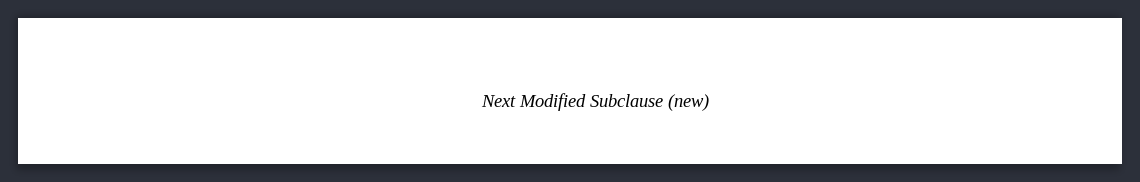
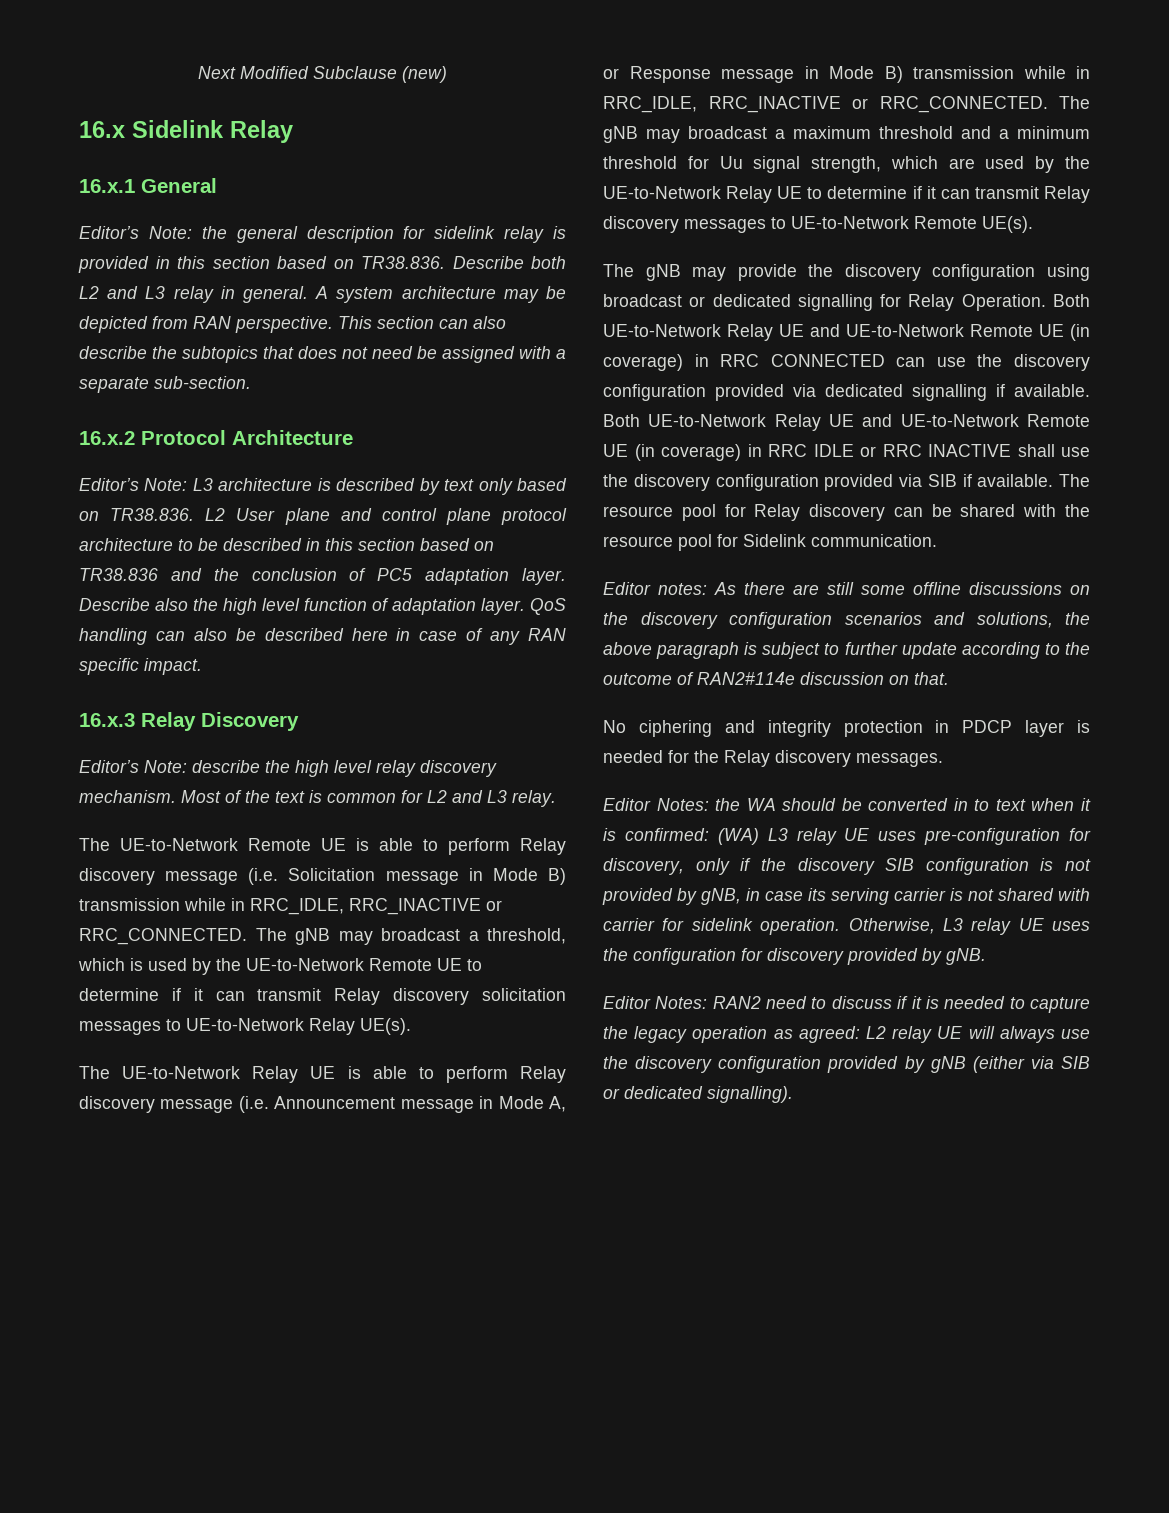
+ 16.x Sidelink Relay
+ 16.x.1 General
+ Editor’s Note: the general description for sidelink relay is provided in this section based on TR38.836. Describe both L2 and L3 relay in general. A system architecture may be depicted from RAN perspective. This section can also describe the subtopics that does not need be assigned with a separate sub-section.
+ 16.x.2 Protocol Architecture
+ Editor’s Note: L3 architecture is described by text only based on TR38.836. L2 User plane and control plane protocol architecture to be described in this section based on TR38.836 and the conclusion of PC5 adaptation layer. Describe also the high level function of adaptation layer. QoS handling can also be described here in case of any RAN specific impact.
+ 16.x.3 Relay Discovery
+ Editor’s Note: describe the high level relay discovery mechanism. Most of the text is common for L2 and L3 relay.
+ The UE-to-Network Remote UE is able to perform Relay discovery message (i.e. Solicitation message in Mode B) transmission while in RRC_IDLE, RRC_INACTIVE or RRC_CONNECTED. The gNB may broadcast a threshold, which is used by the UE-to-Network Remote UE to determine if it can transmit Relay discovery solicitation messages to UE-to-Network Relay UE(s).
+ The UE-to-Network Relay UE is able to perform Relay discovery message (i.e. Announcement message in Mode A, or Response message in Mode B) transmission while in RRC_IDLE, RRC_INACTIVE or RRC_CONNECTED. The gNB may broadcast a maximum threshold and a minimum threshold for Uu signal strength, which are used by the UE-to-Network Relay UE to determine if it can transmit Relay discovery messages to UE-to-Network Remote UE(s).
+ The gNB may provide the discovery configuration using broadcast or dedicated signalling for Relay Operation. Both UE-to-Network Relay UE and UE-to-Network Remote UE (in coverage) in RRC CONNECTED can use the discovery configuration provided via dedicated signalling if available. Both UE-to-Network Relay UE and UE-to-Network Remote UE (in coverage) in RRC IDLE or RRC INACTIVE shall use the discovery configuration provided via SIB if available. The resource pool for Relay discovery can be shared with the resource pool for Sidelink communication.
+ Editor notes: As there are still some offline discussions on the discovery configuration scenarios and solutions, the above paragraph is subject to further update according to the outcome of RAN2#114e discussion on that.
+ No ciphering and integrity protection in PDCP layer is needed for the Relay discovery messages.
+ Editor Notes: the WA should be converted in to text when it is confirmed: (WA) L3 relay UE uses pre-configuration for discovery, only if the discovery SIB configuration is not provided by gNB, in case its serving carrier is not shared with carrier for sidelink operation. Otherwise, L3 relay UE uses the configuration for discovery provided by gNB.
+ Editor Notes: RAN2 need to discuss if it is needed to capture the legacy operation as agreed: L2 relay UE will always use the discovery configuration provided by gNB (either via SIB or dedicated signalling).

